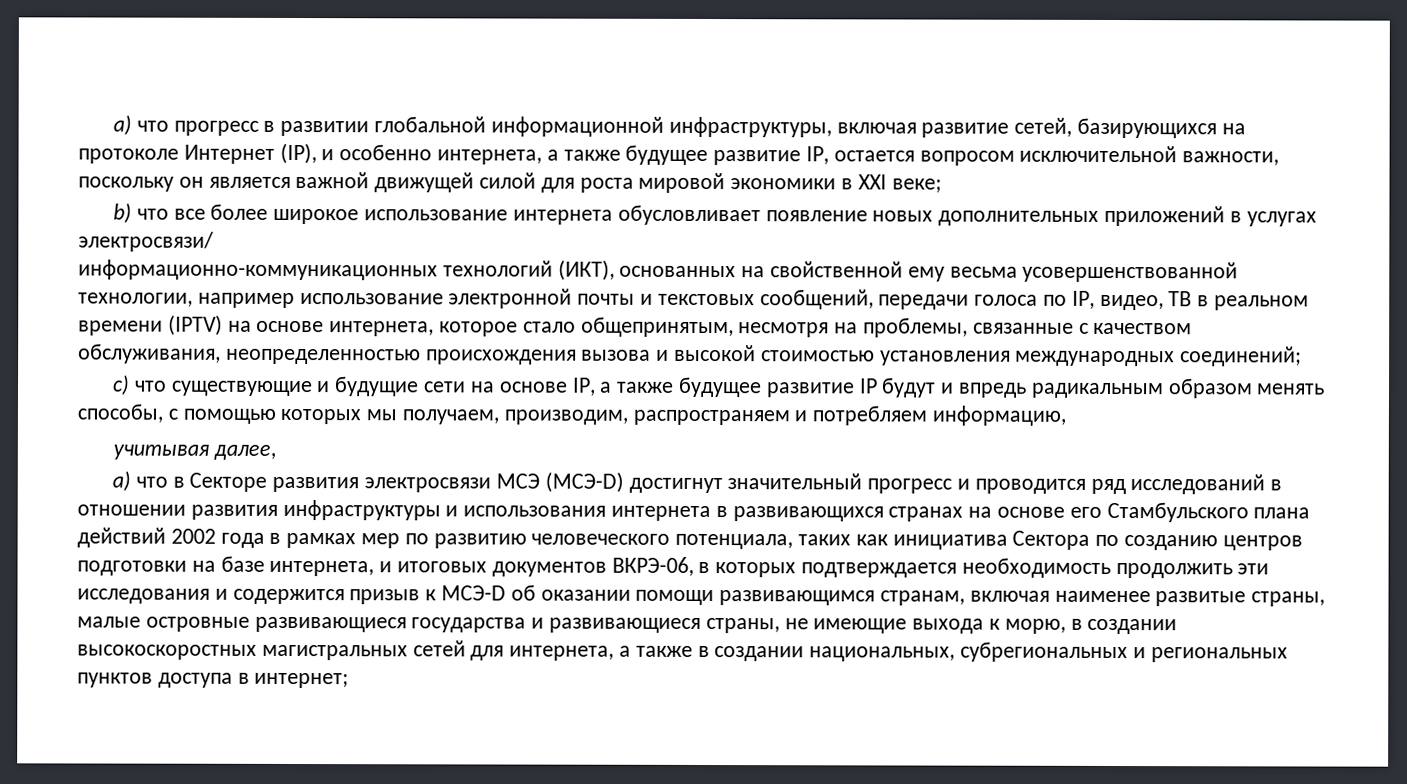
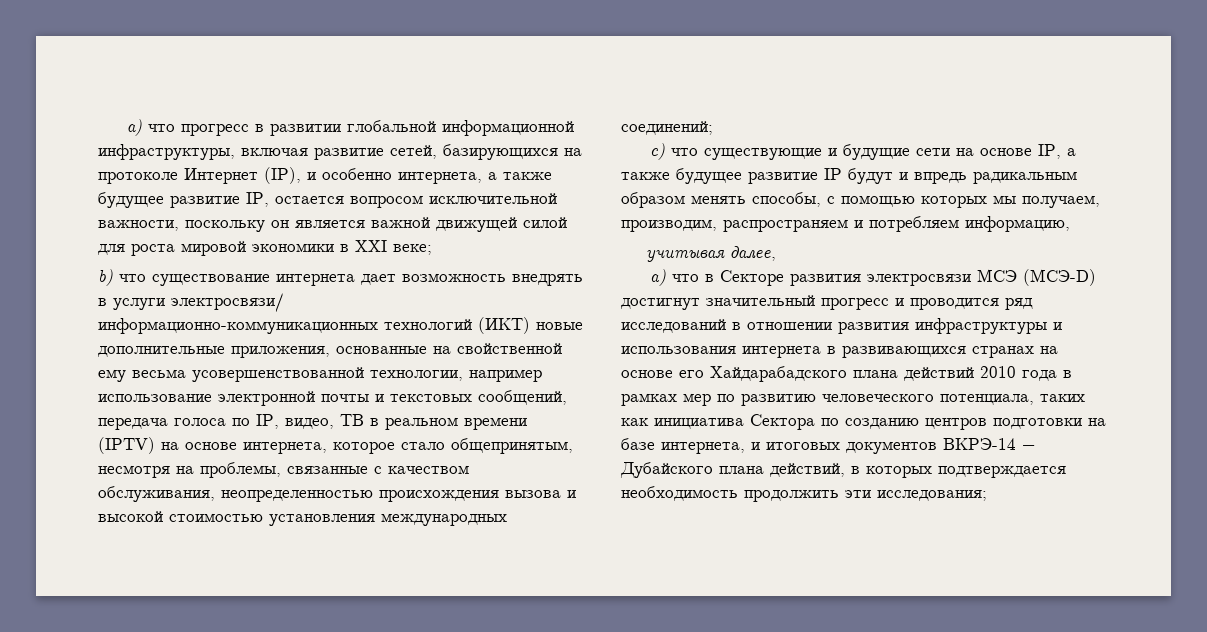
- b) что все более широкое использование интернета обусловливает появление новых дополнительных приложений в услугах электросвязи/
- информационно-коммуникационных технологий (ИКТ), основанных на свойственной ему весьма усовершенствованной технологии, например использование электронной почты и текстовых сообщений, передачи голоса по IP, видео, ТВ в реальном времени (IPTV) на основе интернета, которое стало общепринятым, несмотря на проблемы, связанные с качеством обслуживания, неопределенностью происхождения вызова и высокой стоимостью установления международных соединений;
+ b) что существование интернета дает возможность внедрять в услуги электросвязи/
+ информационно-коммуникационных технологий (ИКТ) новые дополнительные приложения, основанные на свойственной ему весьма усовершенствованной технологии, например использование электронной почты и текстовых сообщений, передача голоса по IP, видео, ТВ в реальном времени (IPTV) на основе интернета, которое стало общепринятым, несмотря на проблемы, связанные с качеством обслуживания, неопределенностью происхождения вызова и высокой стоимостью установления международных соединений;
- a) что в Секторе развития электросвязи МСЭ (МСЭ-D) достигнут значительный прогресс и проводится ряд исследований в отношении развития инфраструктуры и использования интернета в развивающихся странах на основе его Стамбульского плана действий 2002 года в рамках мер по развитию человеческого потенциала, таких как инициатива Сектора по созданию центров подготовки на базе интернета, и итоговых документов ВКРЭ-06, в которых подтверждается необходимость продолжить эти исследования и содержится призыв к МСЭ-D об оказании помощи развивающимся странам, включая наименее развитые страны, малые островные развивающиеся государства и развивающиеся страны, не имеющие выхода к морю, в создании высокоскоростных магистральных сетей для интернета, а также в создании национальных, субрегиональных и региональных пунктов доступа в интернет;
+ a) что в Секторе развития электросвязи МСЭ (МСЭ-D) достигнут значительный прогресс и проводится ряд исследований в отношении развития инфраструктуры и использования интернета в развивающихся странах на основе его Хайдарабадского плана действий 2010 года в рамках мер по развитию человеческого потенциала, таких как инициатива Сектора по созданию центров подготовки на базе интернета, и итоговых документов ВКРЭ-14 − Дубайского плана действий, в которых подтверждается необходимость продолжить эти исследования;

